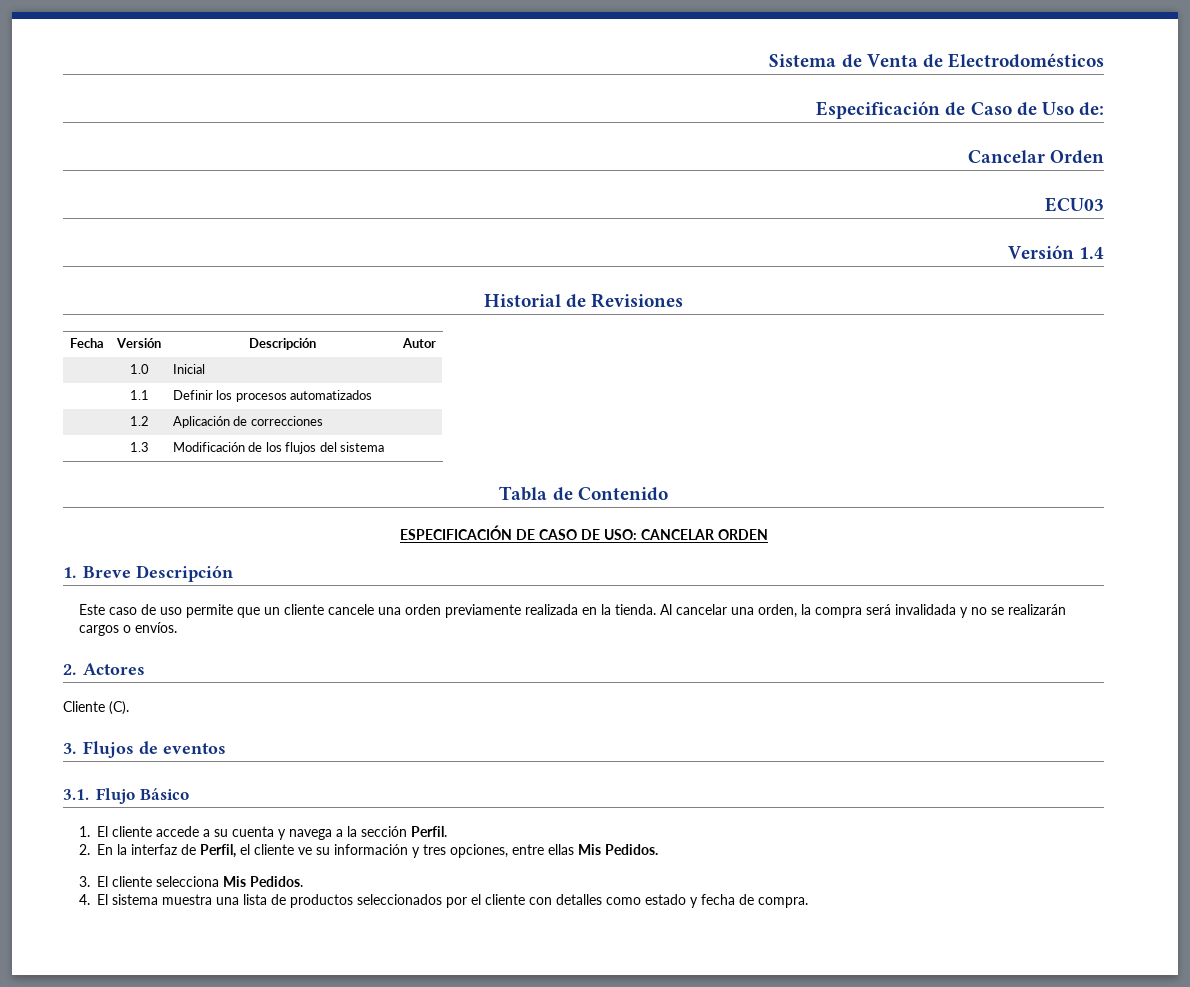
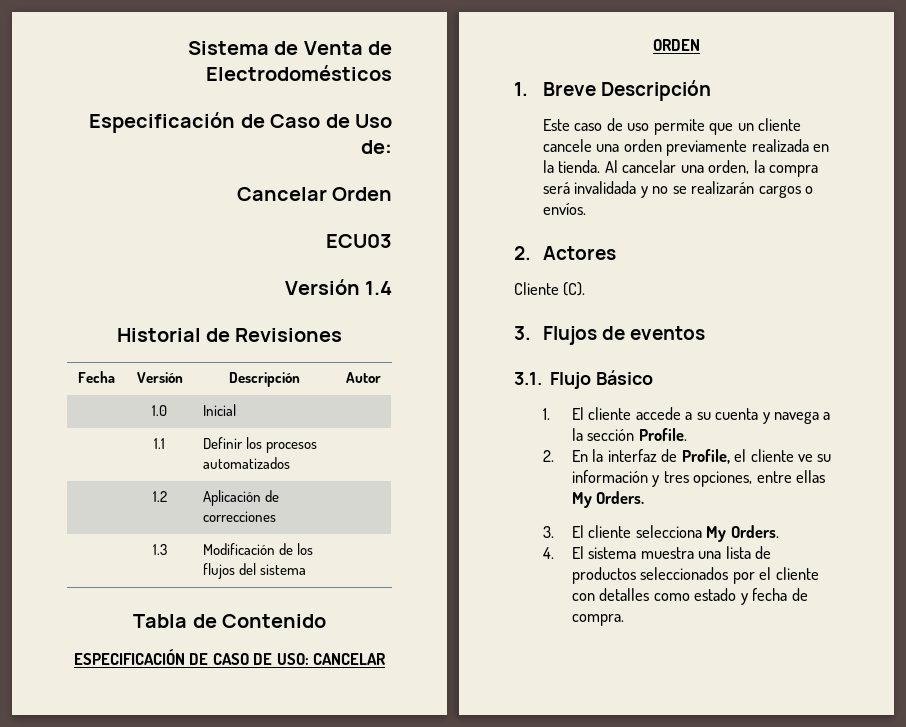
- 1. El cliente accede a su cuenta y navega a la sección Perfil.
+ 1. El cliente accede a su cuenta y navega a la sección Profile.
- 2. En la interfaz de Perfil, el cliente ve su información y tres opciones, entre ellas Mis Pedidos.
+ 2. En la interfaz de Profile, el cliente ve su información y tres opciones, entre ellas My Orders.
- 3. El cliente selecciona Mis Pedidos.
+ 3. El cliente selecciona My Orders.

